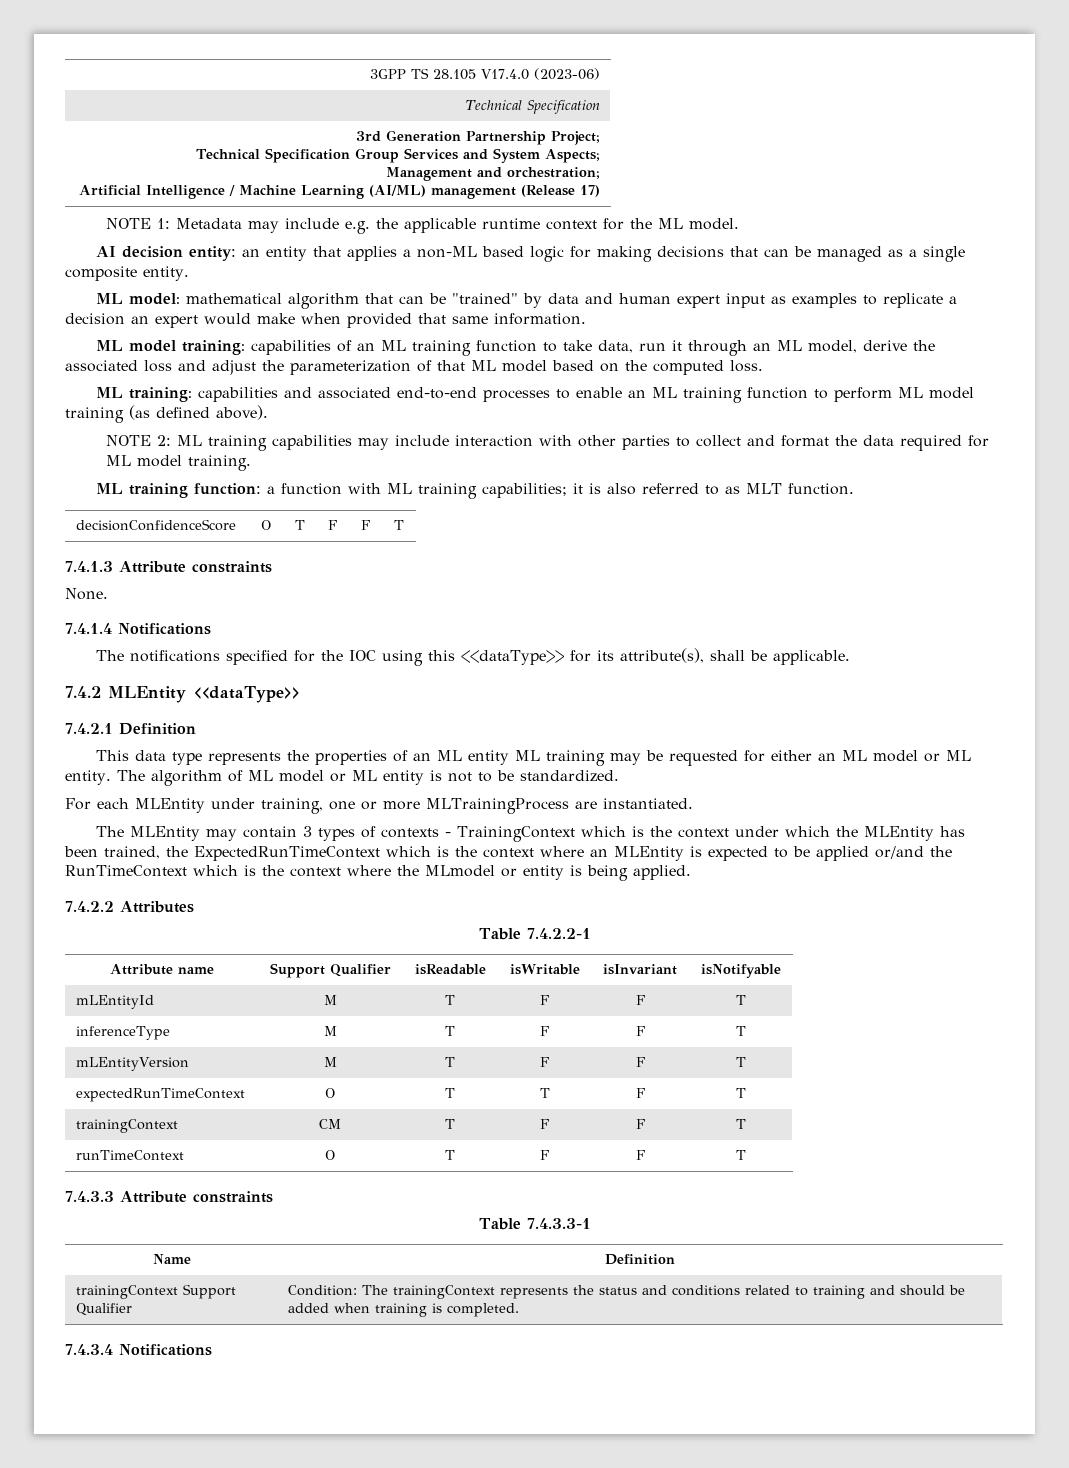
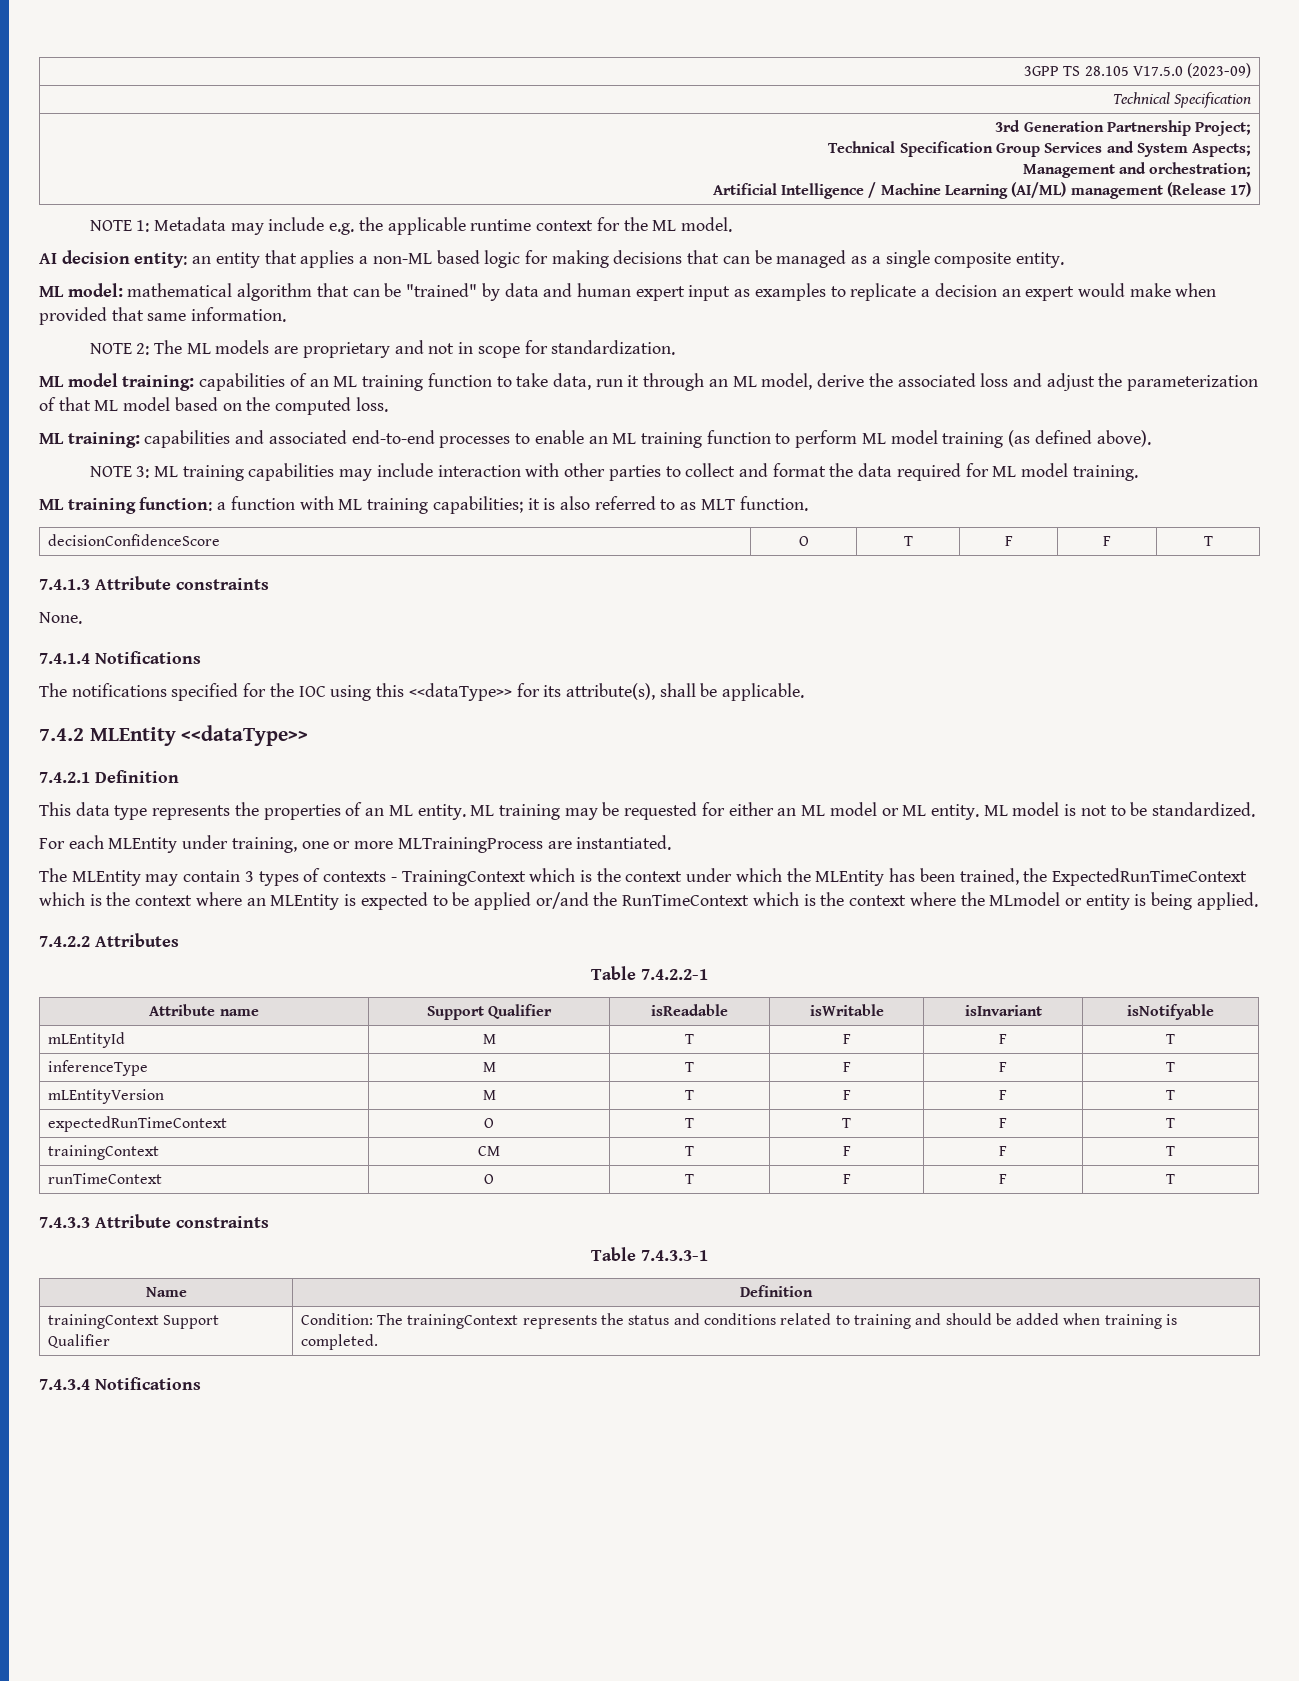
- 3GPP TS 28.105 V17.4.0 (2023-06)
+ 3GPP TS 28.105 V17.5.0 (2023-09)
+ NOTE 2: The ML models are proprietary and not in scope for standardization.
- NOTE 2: ML training capabilities may include interaction with other parties to collect and format the data required for ML model training.
+ NOTE 3: ML training capabilities may include interaction with other parties to collect and format the data required for ML model training.
- This data type represents the properties of an ML entity ML training may be requested for either an ML model or ML entity.
+ This data type represents the properties of an ML entity. ML training may be requested for either an ML model or ML entity.
- The algorithm of ML model or ML entity is not to be standardized.
+ ML model is not to be standardized.

